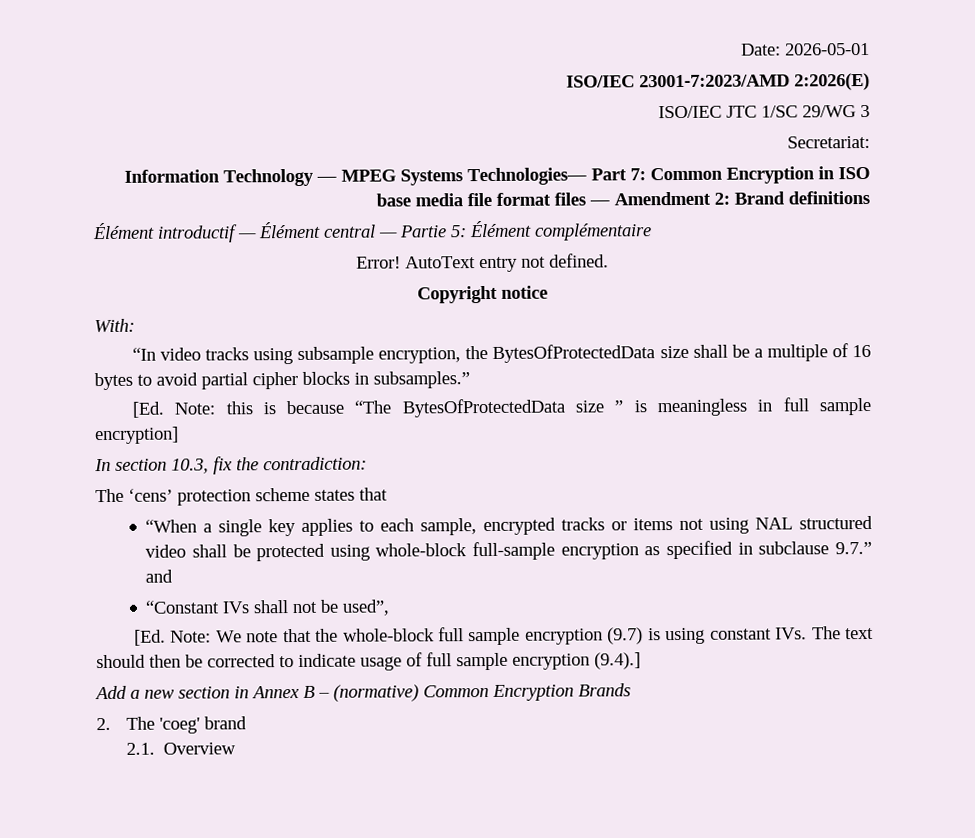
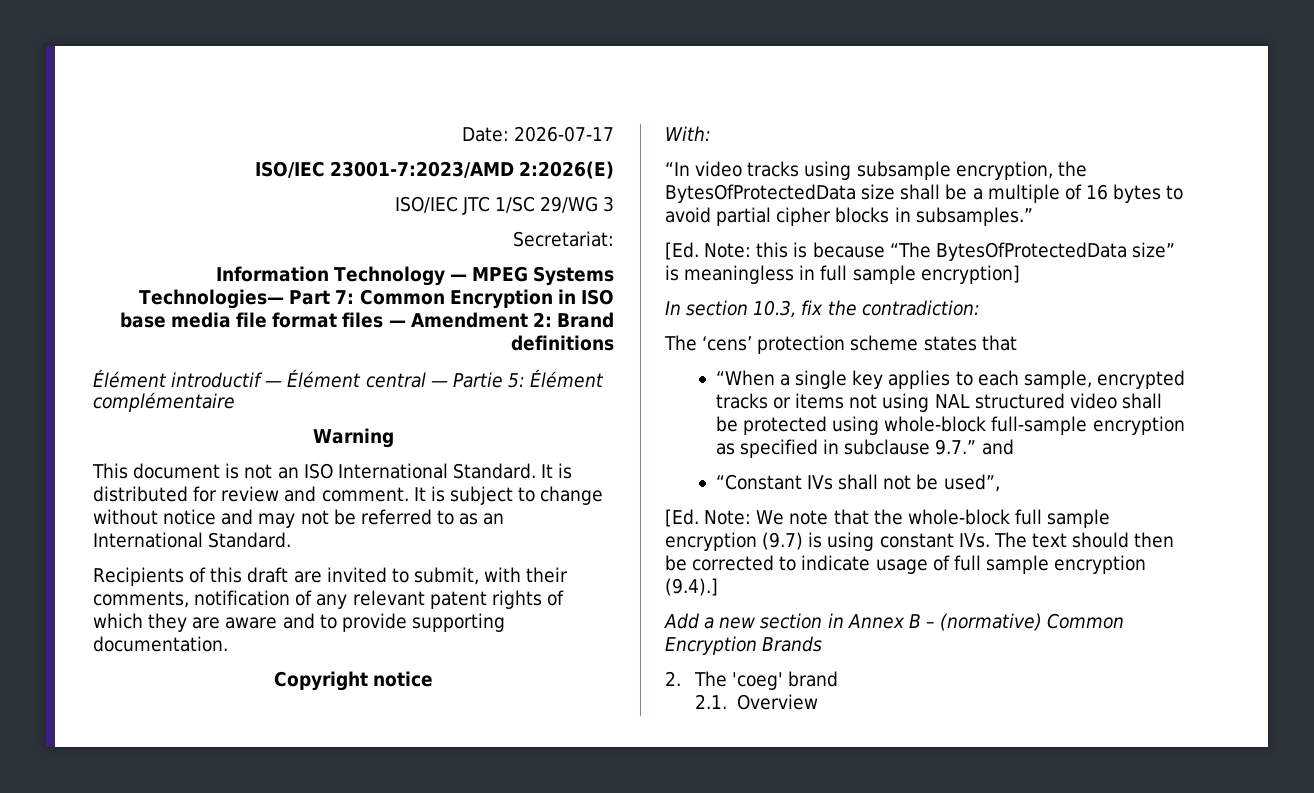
- Date: 2026-05-01
+ Date: 2026-07-17
- Error! AutoText entry not defined.
+ Warning
+ This document is not an ISO International Standard. It is distributed for review and comment. It is subject to change without notice and may not be referred to as an International Standard.
+ Recipients of this draft are invited to submit, with their comments, notification of any relevant patent rights of which they are aware and to provide supporting documentation.
- [Ed. Note: this is because “The BytesOfProtectedData size ” is meaningless in full sample encryption]
+ [Ed. Note: this is because “The BytesOfProtectedData size” is meaningless in full sample encryption]

